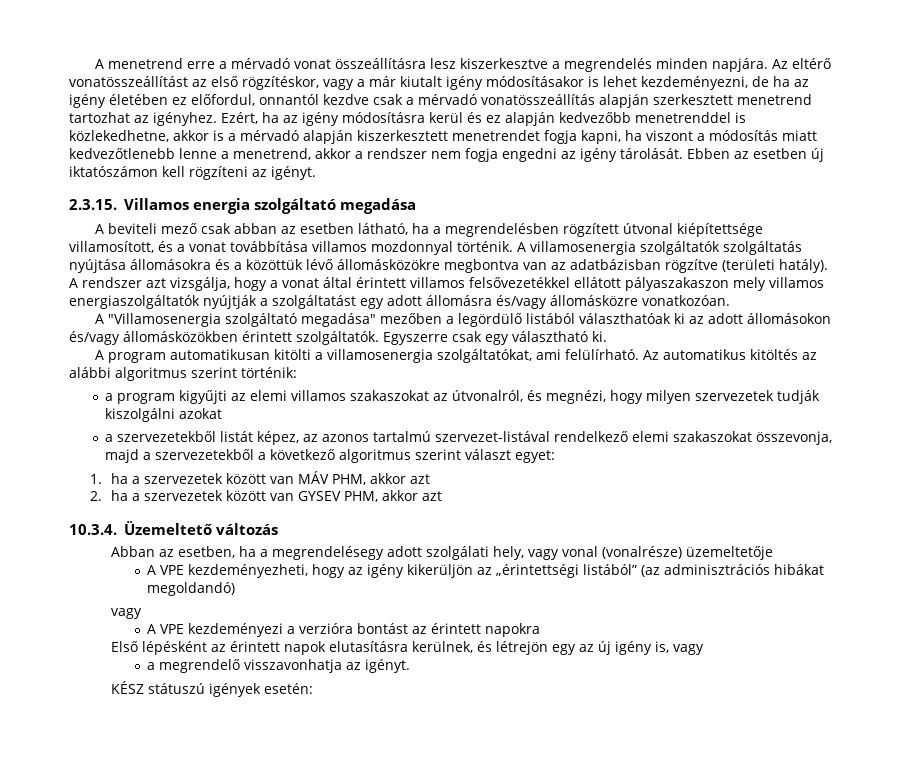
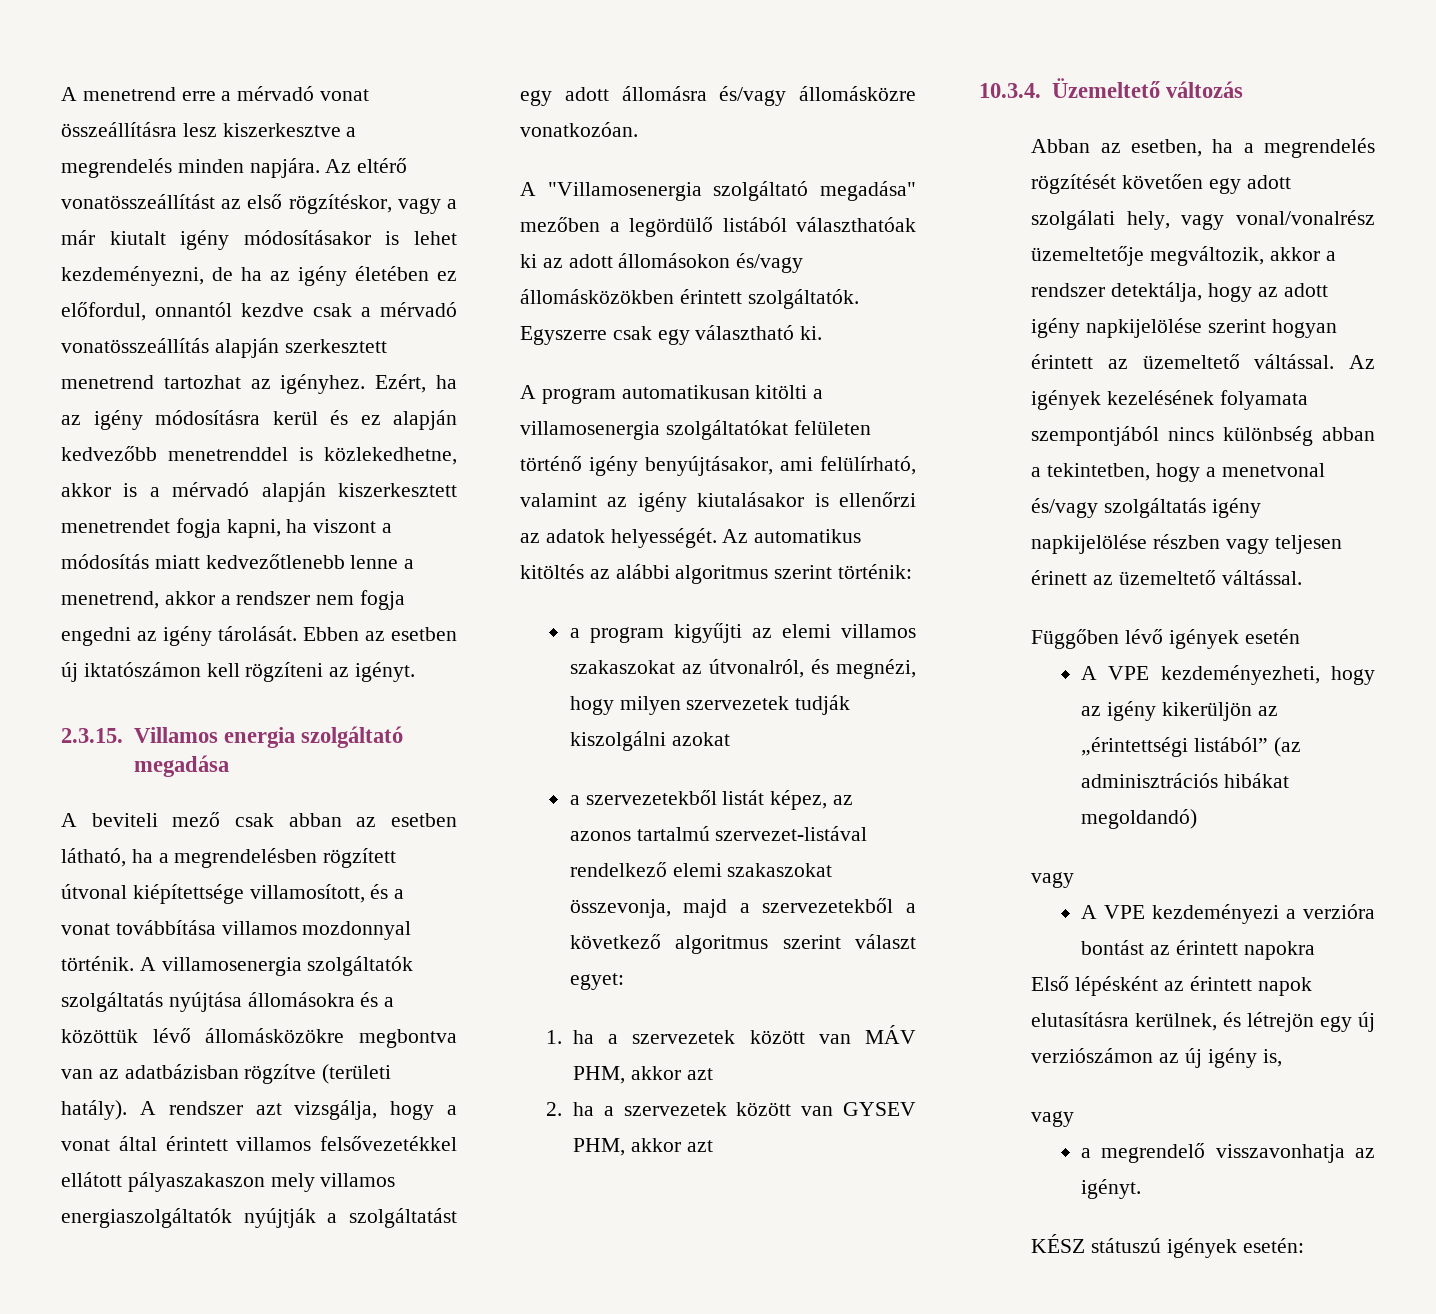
- A program automatikusan kitölti a villamosenergia szolgáltatókat, ami felülírható.
+ A program automatikusan kitölti a villamosenergia szolgáltatókat felületen történő igény benyújtásakor, ami felülírható, valamint az igény kiutalásakor is ellenőrzi az adatok helyességét.
- Abban az esetben, ha a megrendelésegy adott szolgálati hely, vagy vonal (vonalrésze) üzemeltetője
+ Abban az esetben, ha a megrendelés rögzítését követően egy adott szolgálati hely, vagy vonal/vonalrész üzemeltetője megváltozik, akkor a rendszer detektálja, hogy az adott igény napkijelölése szerint hogyan érintett az üzemeltető váltással. Az igények kezelésének folyamata szempontjából nincs különbség abban a tekintetben, hogy a menetvonal és/vagy szolgáltatás igény napkijelölése részben vagy teljesen érinett az üzemeltető váltással.
+ Függőben lévő igények esetén
- Első lépésként az érintett napok elutasításra kerülnek, és létrejön egy az új igény is, vagy
+ Első lépésként az érintett napok elutasításra kerülnek, és létrejön egy új verziószámon az új igény is,
+ vagy

